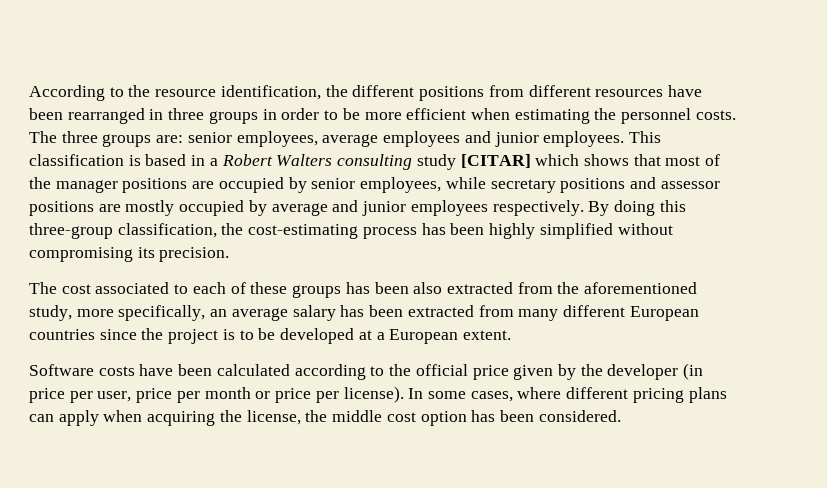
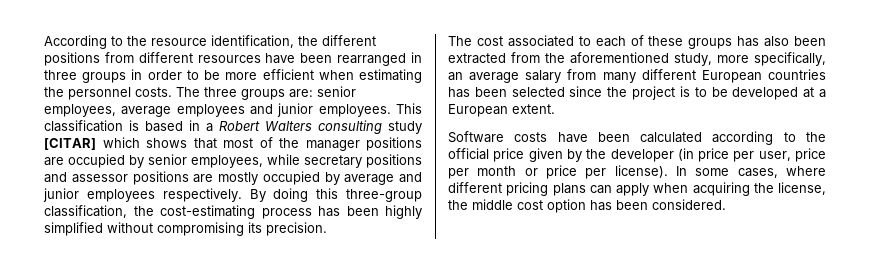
- The cost associated to each of these groups has been also extracted from the aforementioned study, more specifically, an average salary has been extracted from many different European countries since the project is to be developed at a European extent.
+ The cost associated to each of these groups has also been extracted from the aforementioned study, more specifically, an average salary from many different European countries has been selected since the project is to be developed at a European extent.

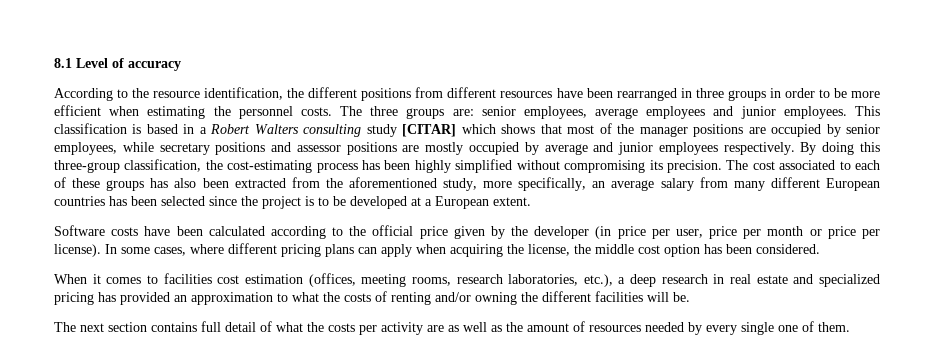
+ 8.1 Level of accuracy
- By doing this three-group classification, the cost-estimating process has been highly simplified without compromising its precision.
- The cost associated to each of these groups has also been extracted from the aforementioned study, more specifically, an average salary from many different European countries has been selected since the project is to be developed at a European extent.
+ By doing this three-group classification, the cost-estimating process has been highly simplified without compromising its precision. The cost associated to each of these groups has also been extracted from the aforementioned study, more specifically, an average salary from many different European countries has been selected since the project is to be developed at a European extent.
+ When it comes to facilities cost estimation (offices, meeting rooms, research laboratories, etc.), a deep research in real estate and specialized pricing has provided an approximation to what the costs of renting and/or owning the different facilities will be.
+ The next section contains full detail of what the costs per activity are as well as the amount of resources needed by every single one of them.

